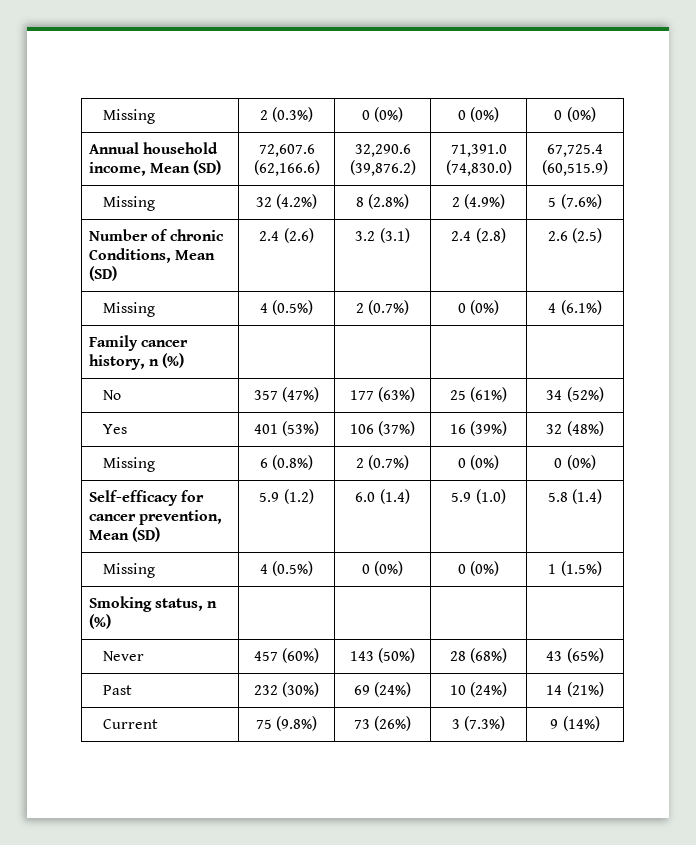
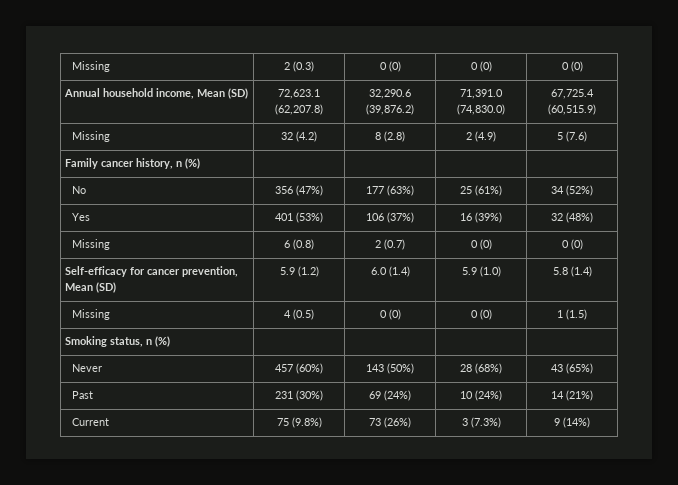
- Missing | 2 (0.3%) | 0 (0%) | 0 (0%) | 0 (0%)
+ Missing | 2 (0.3) | 0 (0) | 0 (0) | 0 (0)
- Annual household income, Mean (SD) | 72,607.6 (62,166.6) | 32,290.6 (39,876.2) | 71,391.0 (74,830.0) | 67,725.4 (60,515.9)
+ Annual household income, Mean (SD) | 72,623.1 (62,207.8) | 32,290.6 (39,876.2) | 71,391.0 (74,830.0) | 67,725.4 (60,515.9)
- Missing | 32 (4.2%) | 8 (2.8%) | 2 (4.9%) | 5 (7.6%)
- Number of chronic Conditions, Mean (SD) | 2.4 (2.6) | 3.2 (3.1) | 2.4 (2.8) | 2.6 (2.5)
- Missing | 4 (0.5%) | 2 (0.7%) | 0 (0%) | 4 (6.1%)
+ Missing | 32 (4.2) | 8 (2.8) | 2 (4.9) | 5 (7.6)
- No | 357 (47%) | 177 (63%) | 25 (61%) | 34 (52%)
+ No | 356 (47%) | 177 (63%) | 25 (61%) | 34 (52%)
- Missing | 6 (0.8%) | 2 (0.7%) | 0 (0%) | 0 (0%)
+ Missing | 6 (0.8) | 2 (0.7) | 0 (0) | 0 (0)
- Missing | 4 (0.5%) | 0 (0%) | 0 (0%) | 1 (1.5%)
+ Missing | 4 (0.5) | 0 (0) | 0 (0) | 1 (1.5)
- Past | 232 (30%) | 69 (24%) | 10 (24%) | 14 (21%)
+ Past | 231 (30%) | 69 (24%) | 10 (24%) | 14 (21%)

